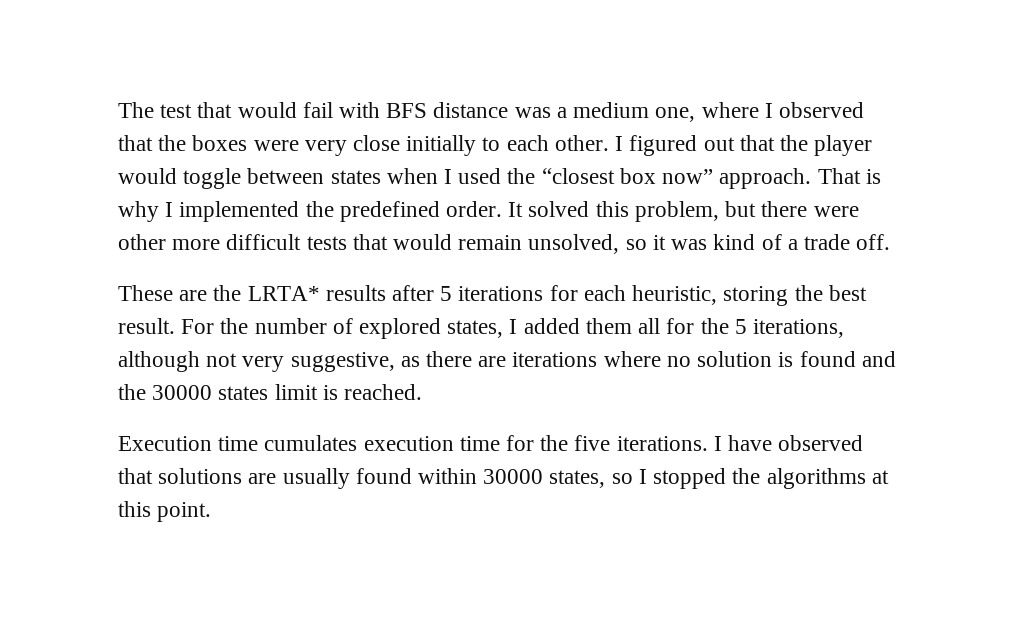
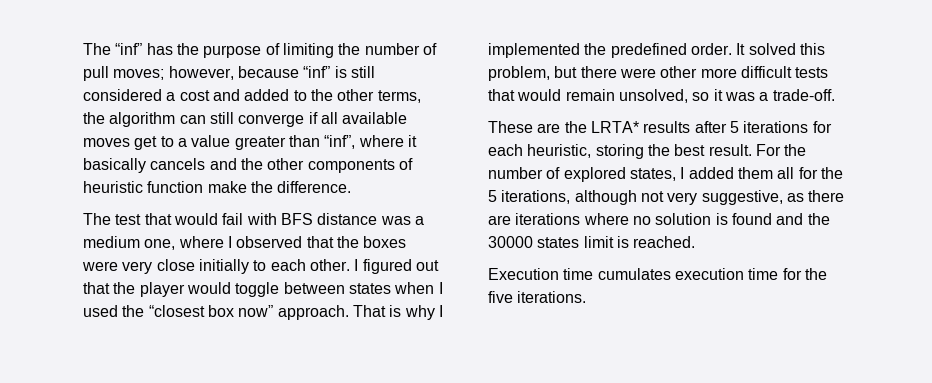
+ The “inf” has the purpose of limiting the number of pull moves; however, because “inf” is still considered a cost and added to the other terms, the algorithm can still converge if all available moves get to a value greater than “inf”, where it basically cancels and the other components of heuristic function make the difference.
- It solved this problem, but there were other more difficult tests that would remain unsolved, so it was kind of a trade off.
+ It solved this problem, but there were other more difficult tests that would remain unsolved, so it was a trade-off.
- I have observed that solutions are usually found within 30000 states, so I stopped the algorithms at this point.

